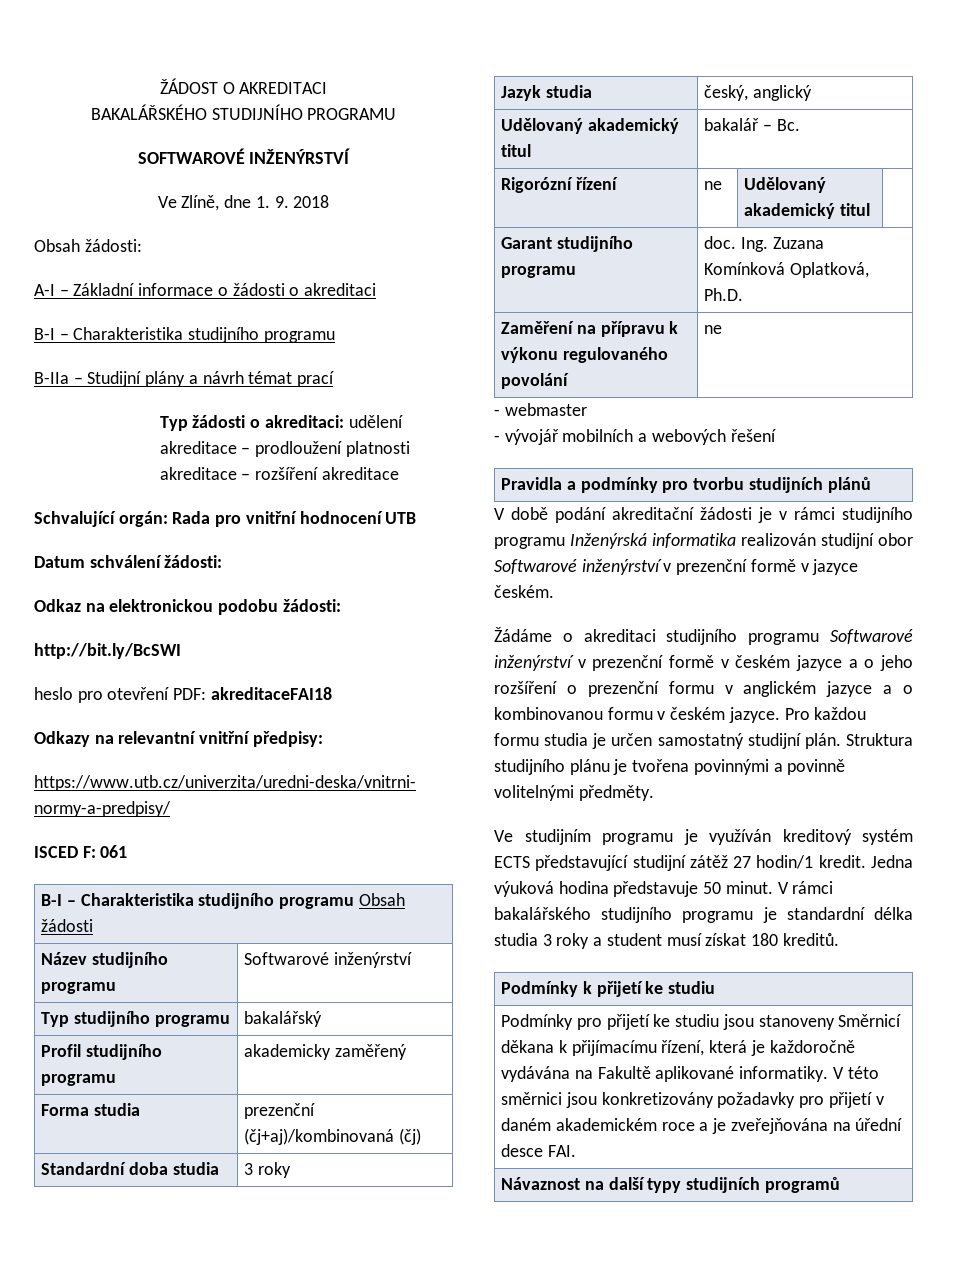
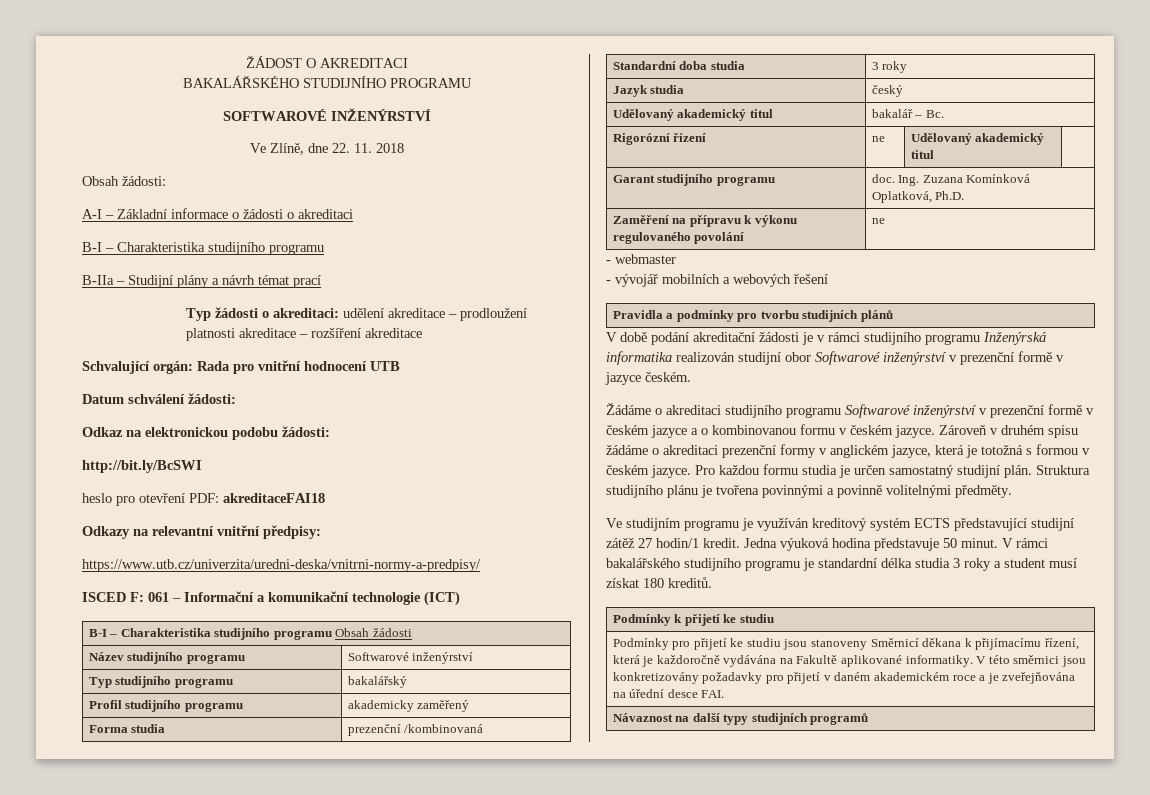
- Ve Zlíně, dne 1. 9. 2018
+ Ve Zlíně, dne 22. 11. 2018
- ISCED F: 061
+ ISCED F: 061 – Informační a komunikační technologie (ICT)
- Forma studia | prezenční (čj+aj)/kombinovaná (čj)
+ Forma studia | prezenční /kombinovaná
- Jazyk studia | český, anglický
+ Jazyk studia | český
- Žádáme o akreditaci studijního programu Softwarové inženýrství v prezenční formě v českém jazyce a o jeho rozšíření o prezenční formu v anglickém jazyce a o kombinovanou formu v českém jazyce.
+ Žádáme o akreditaci studijního programu Softwarové inženýrství v prezenční formě v českém jazyce a o kombinovanou formu v českém jazyce. Zároveň v druhém spisu žádáme o akreditaci prezenční formy v anglickém jazyce, která je totožná s formou v českém jazyce.

